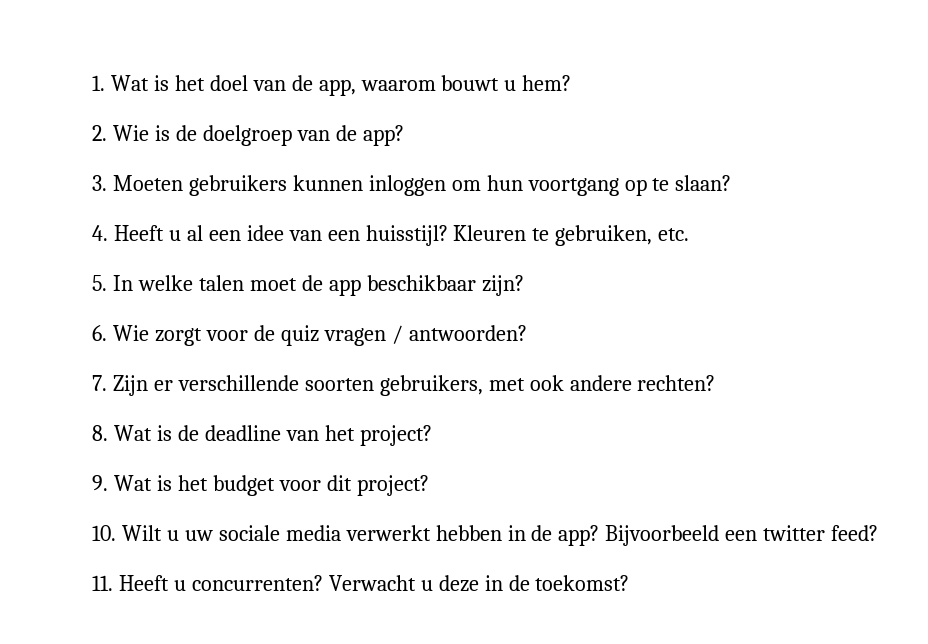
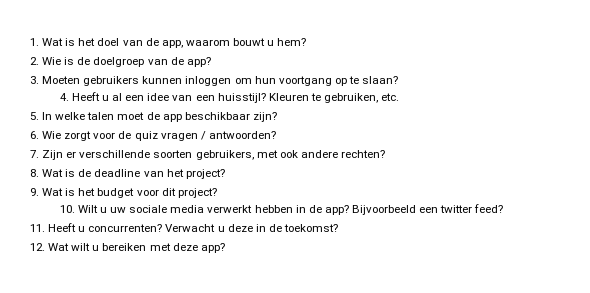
+ 12. Wat wilt u bereiken met deze app?

